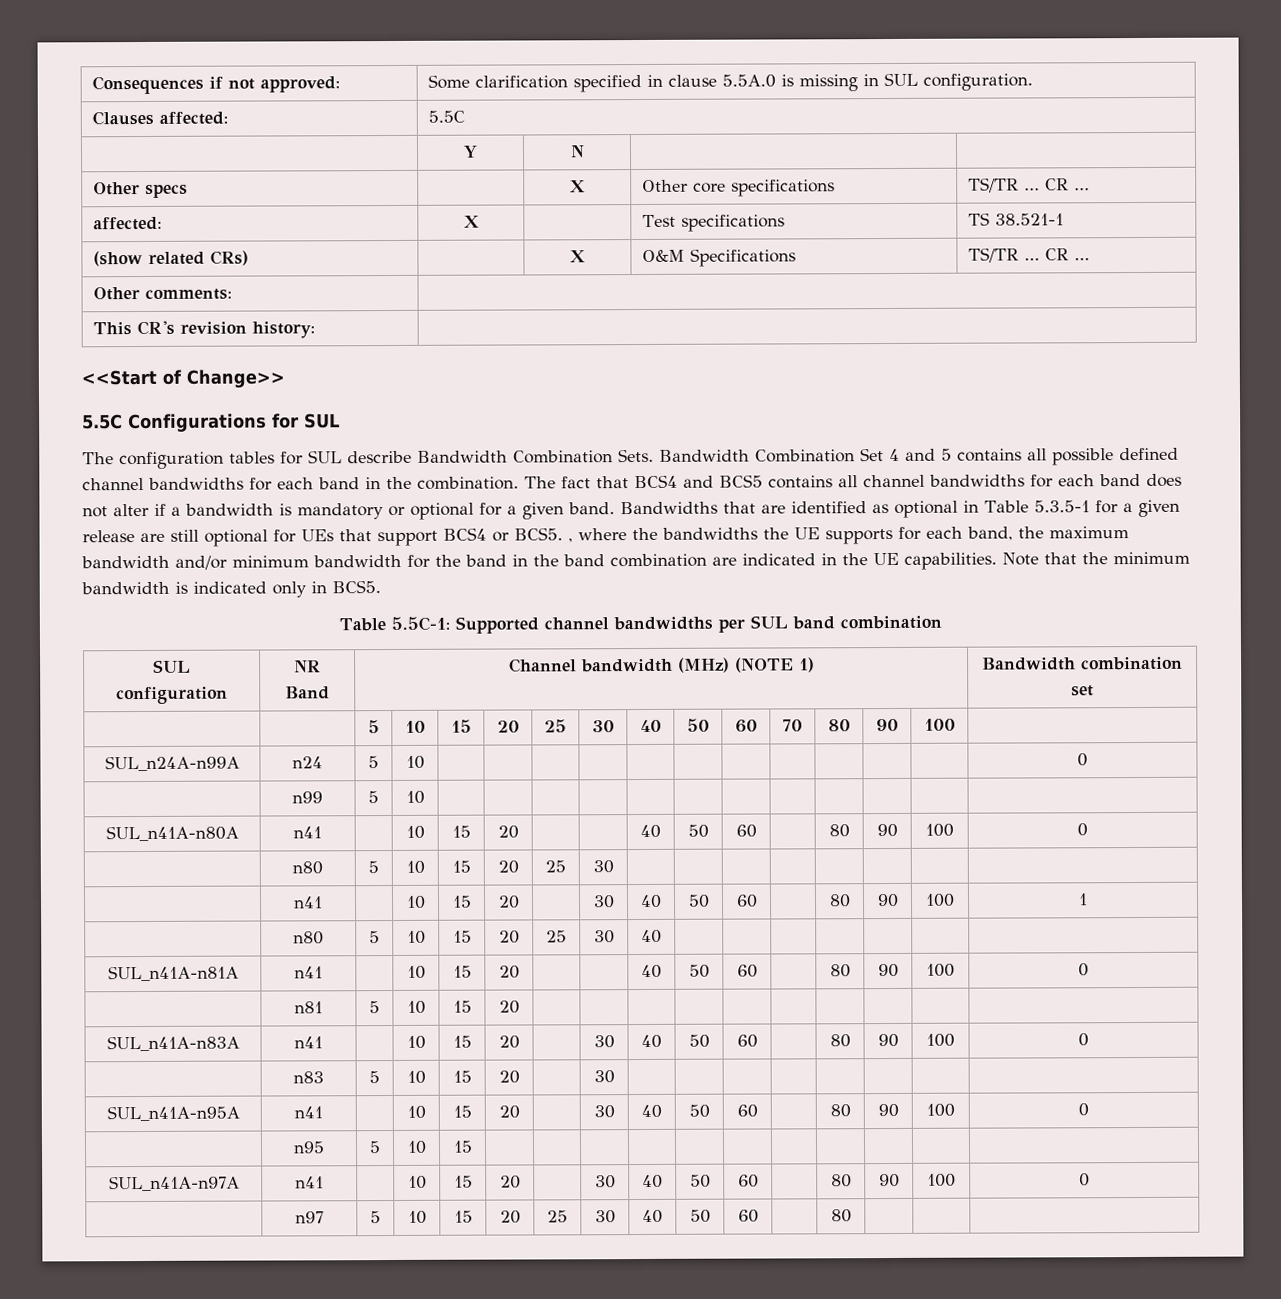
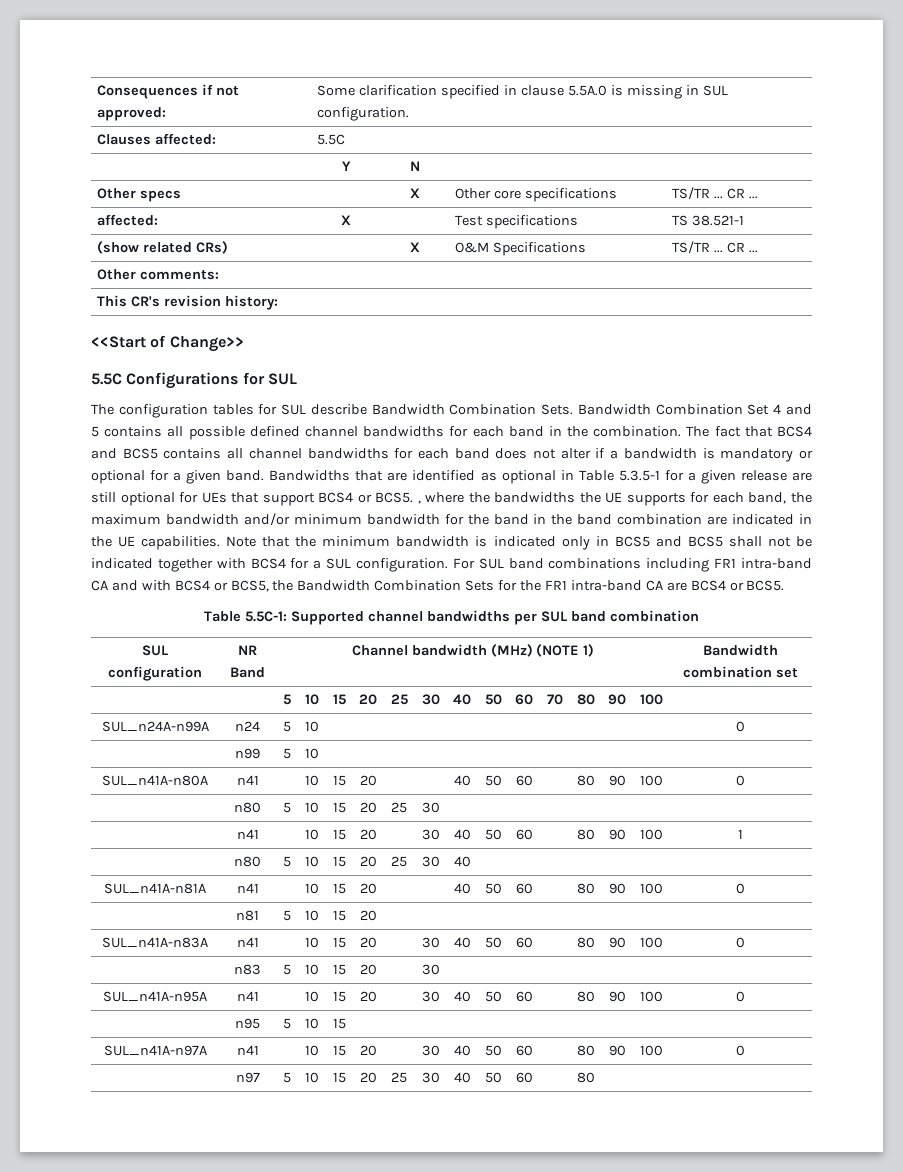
- Note that the minimum bandwidth is indicated only in BCS5.
+ Note that the minimum bandwidth is indicated only in BCS5 and BCS5 shall not be indicated together with BCS4 for a SUL configuration. For SUL band combinations including FR1 intra-band CA and with BCS4 or BCS5, the Bandwidth Combination Sets for the FR1 intra-band CA are BCS4 or BCS5.

